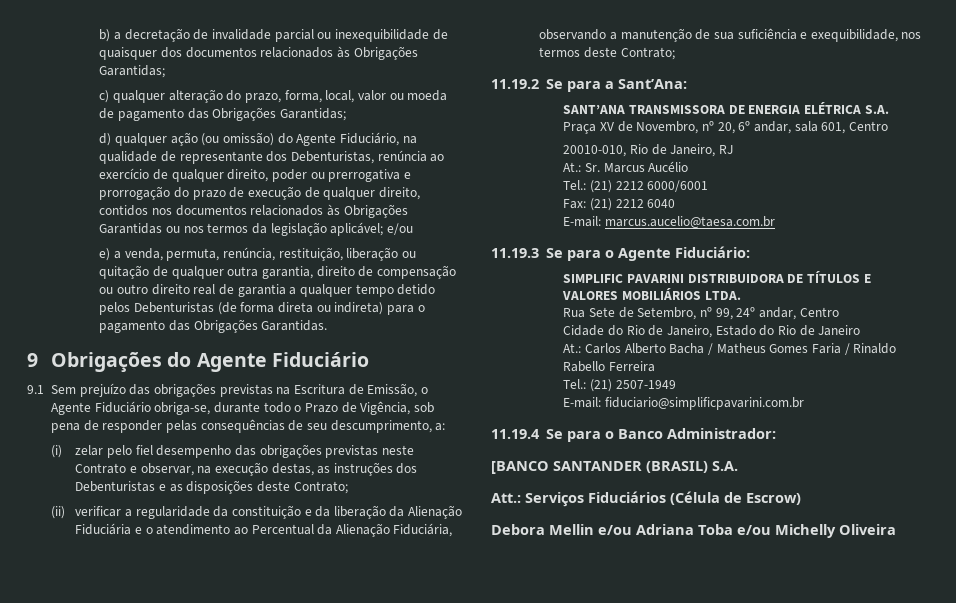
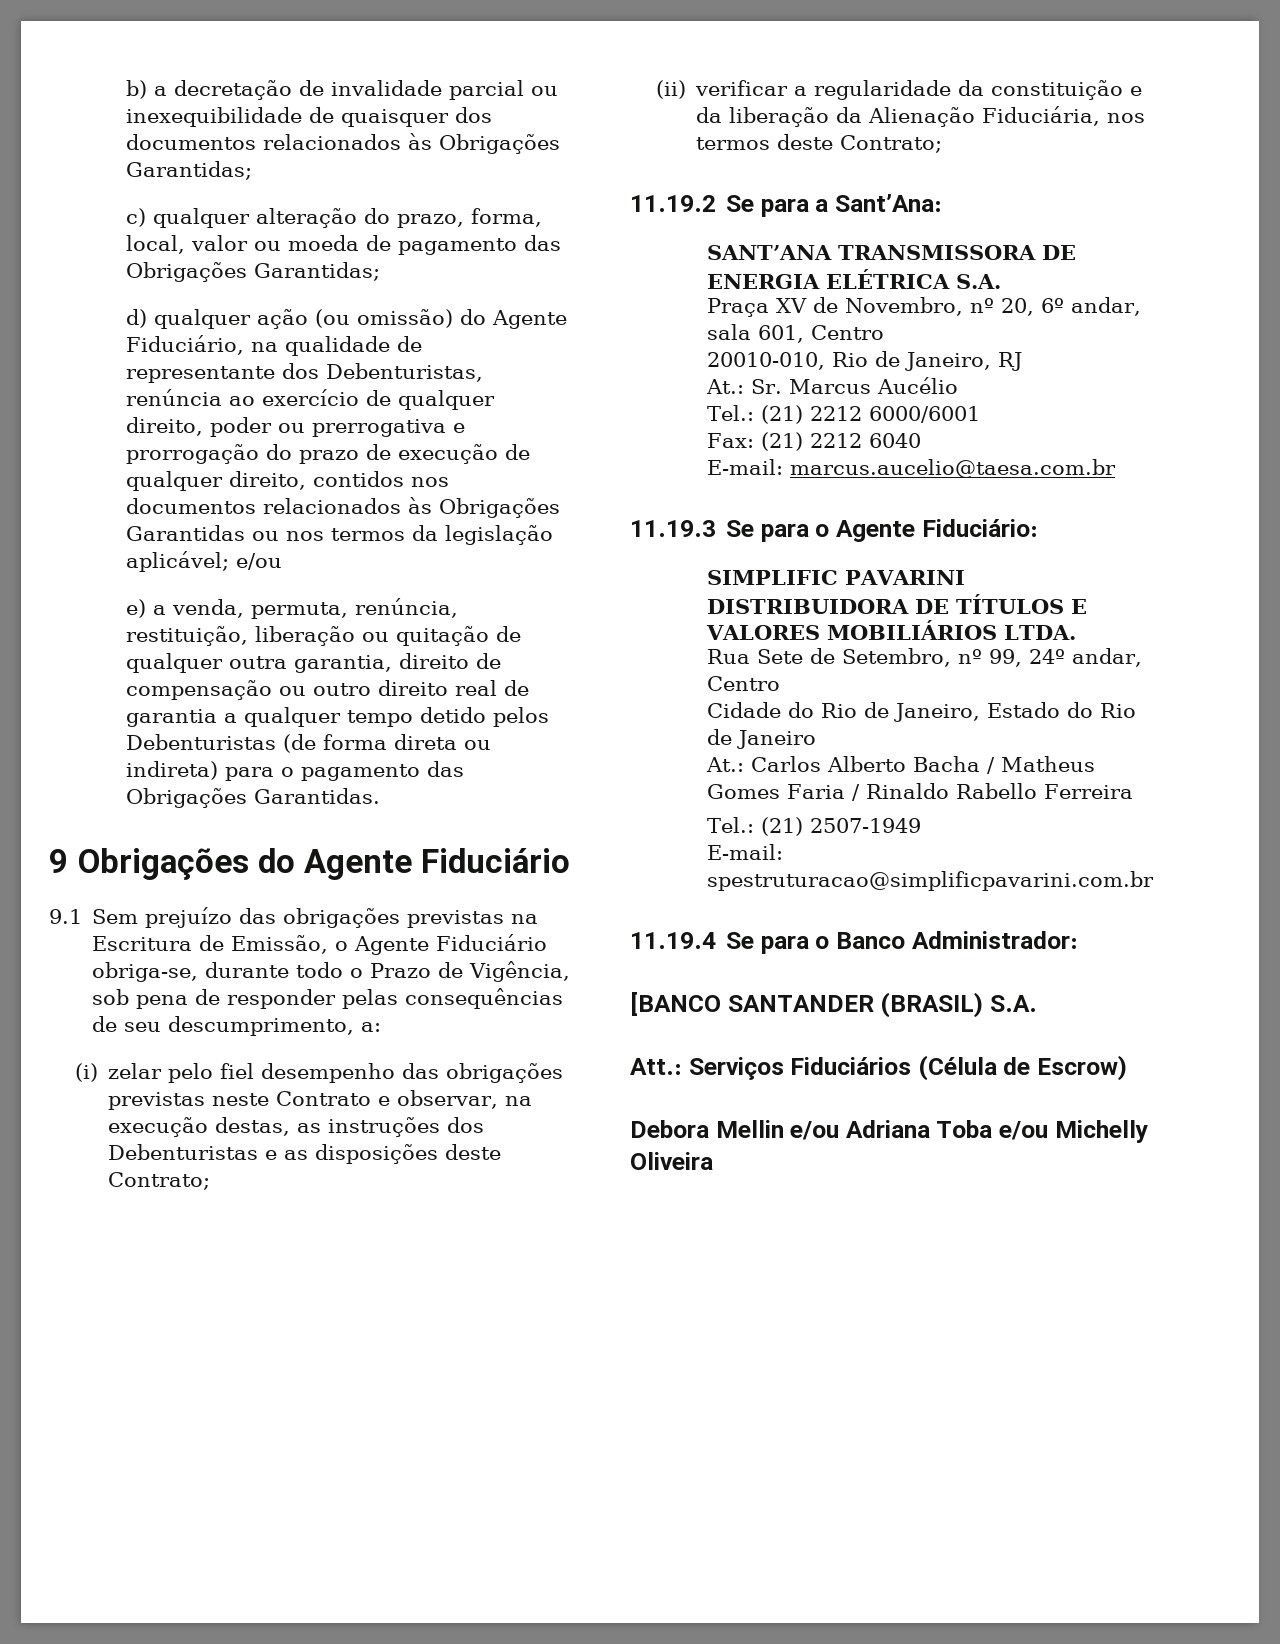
- (ii) verificar a regularidade da constituição e da liberação da Alienação Fiduciária e o atendimento ao Percentual da Alienação Fiduciária, observando a manutenção de sua suficiência e exequibilidade, nos termos deste Contrato;
+ (ii) verificar a regularidade da constituição e da liberação da Alienação Fiduciária, nos termos deste Contrato;
- E-mail: fiduciario@simplificpavarini.com.br
+ E-mail: spestruturacao@simplificpavarini.com.br

